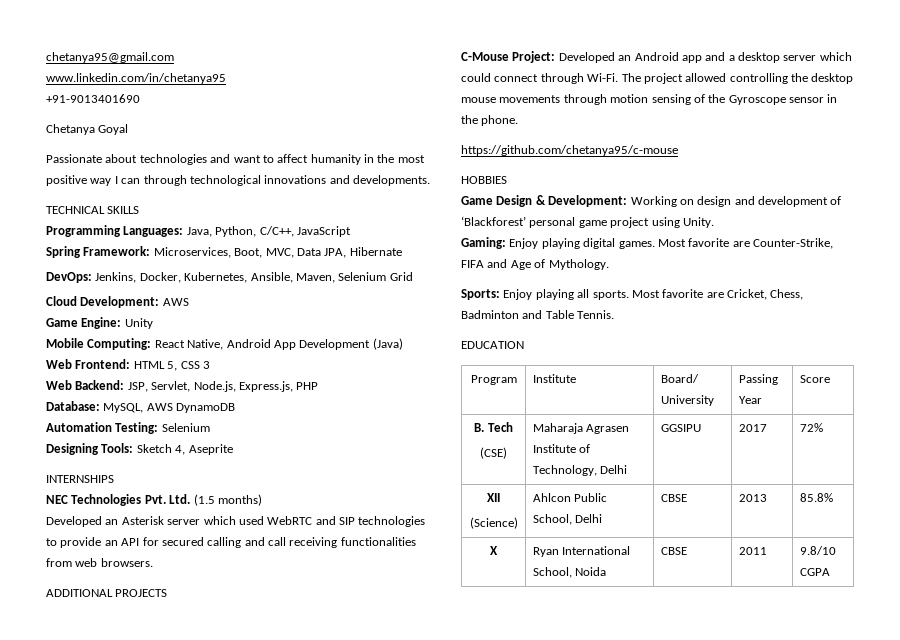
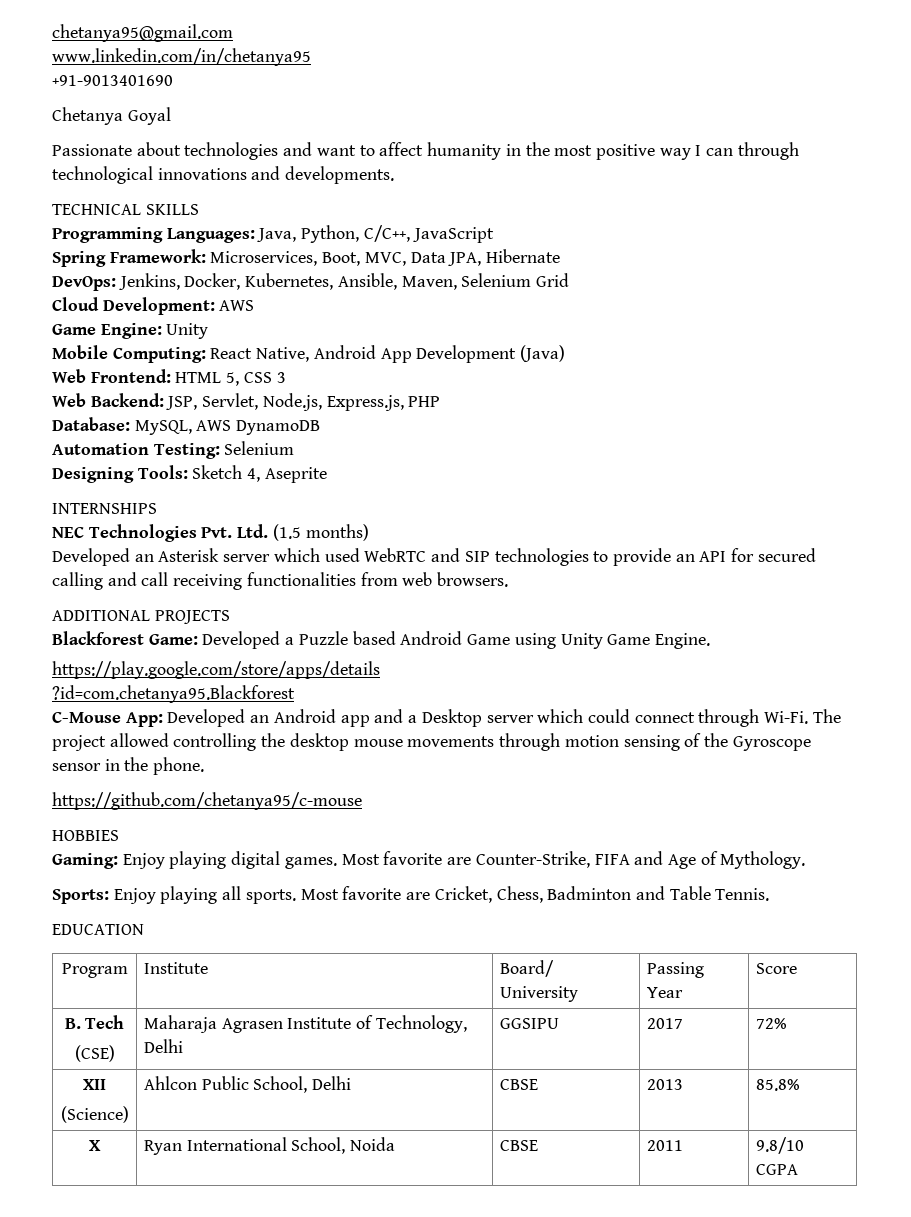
+ Blackforest Game: Developed a Puzzle based Android Game using Unity Game Engine.
+ https://play.google.com/store/apps/details
+ ?id=com.chetanya95.Blackforest
- C-Mouse Project: Developed an Android app and a desktop server which could connect through Wi-Fi.
+ C-Mouse App: Developed an Android app and a Desktop server which could connect through Wi-Fi.
- Game Design & Development: Working on design and development of ‘Blackforest’ personal game project using Unity.

